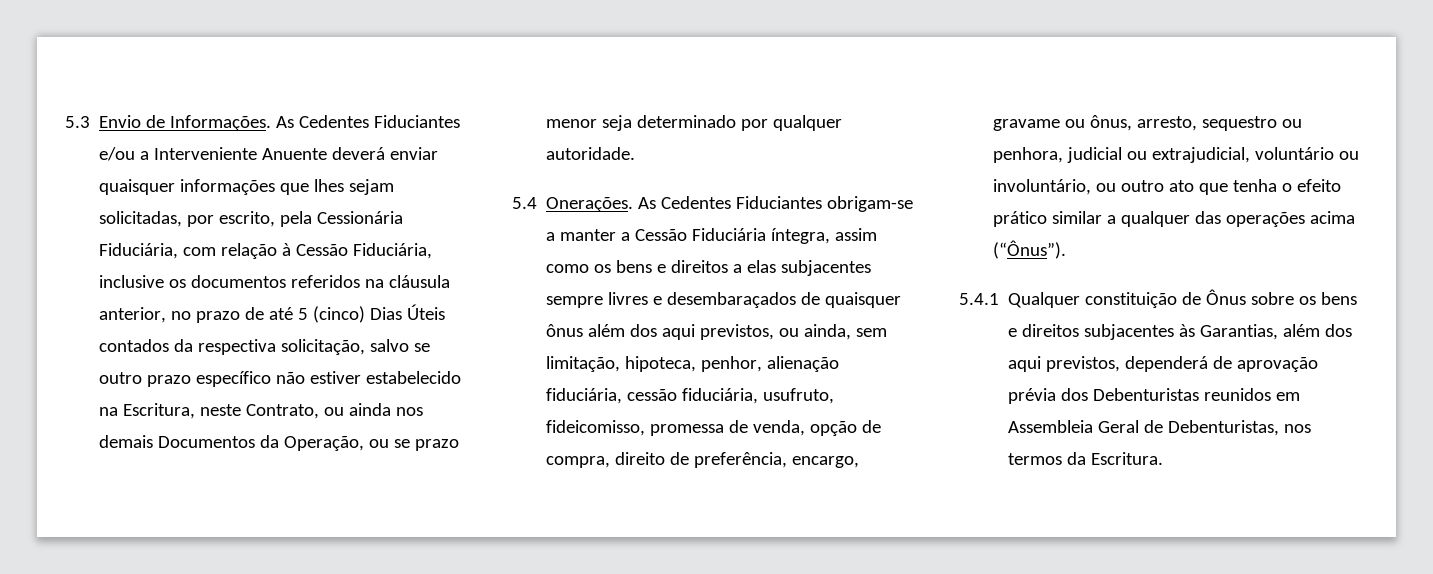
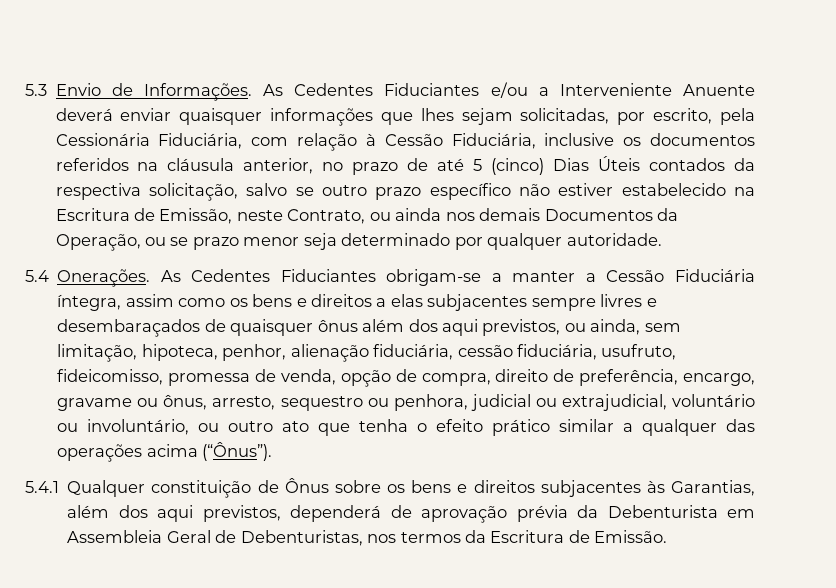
- As Cedentes Fiduciantes e/ou a Interveniente Anuente deverá enviar quaisquer informações que lhes sejam solicitadas, por escrito, pela Cessionária Fiduciária, com relação à Cessão Fiduciária, inclusive os documentos referidos na cláusula anterior, no prazo de até 5 (cinco) Dias Úteis contados da respectiva solicitação, salvo se outro prazo específico não estiver estabelecido na Escritura, neste Contrato, ou ainda nos demais Documentos da Operação, ou se prazo menor seja determinado por qualquer autoridade.
+ As Cedentes Fiduciantes e/ou a Interveniente Anuente deverá enviar quaisquer informações que lhes sejam solicitadas, por escrito, pela Cessionária Fiduciária, com relação à Cessão Fiduciária, inclusive os documentos referidos na cláusula anterior, no prazo de até 5 (cinco) Dias Úteis contados da respectiva solicitação, salvo se outro prazo específico não estiver estabelecido na Escritura de Emissão, neste Contrato, ou ainda nos demais Documentos da Operação, ou se prazo menor seja determinado por qualquer autoridade.
- 5.4.1 Qualquer constituição de Ônus sobre os bens e direitos subjacentes às Garantias, além dos aqui previstos, dependerá de aprovação prévia dos Debenturistas reunidos em Assembleia Geral de Debenturistas, nos termos da Escritura.
+ 5.4.1 Qualquer constituição de Ônus sobre os bens e direitos subjacentes às Garantias, além dos aqui previstos, dependerá de aprovação prévia da Debenturista em Assembleia Geral de Debenturistas, nos termos da Escritura de Emissão.

